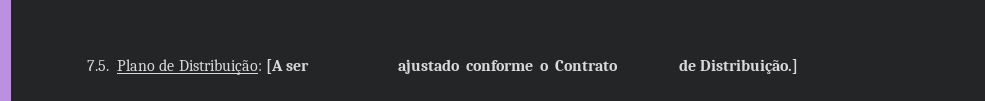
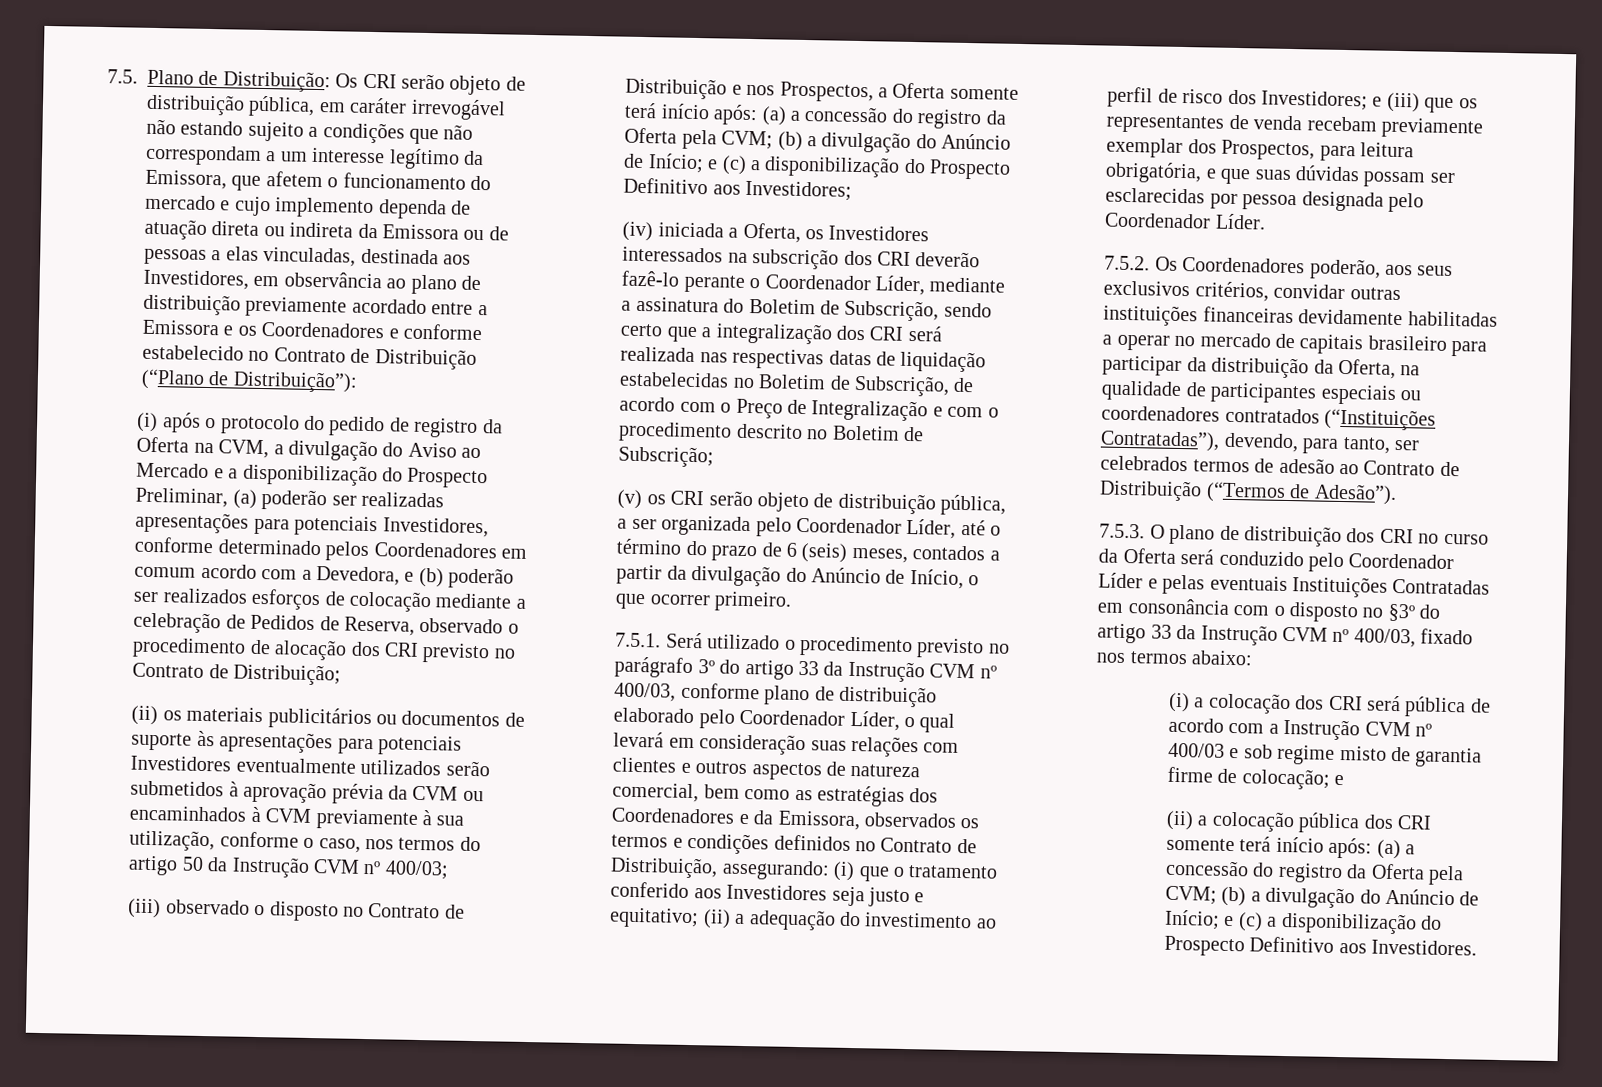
- 7.5. Plano de Distribuição: [A ser ajustado conforme o Contrato de Distribuição.]
+ 7.5. Plano de Distribuição: Os CRI serão objeto de distribuição pública, em caráter irrevogável não estando sujeito a condições que não correspondam a um interesse legítimo da Emissora, que afetem o funcionamento do mercado e cujo implemento dependa de atuação direta ou indireta da Emissora ou de pessoas a elas vinculadas, destinada aos Investidores, em observância ao plano de distribuição previamente acordado entre a Emissora e os Coordenadores e conforme estabelecido no Contrato de Distribuição (“Plano de Distribuição”):
+ (i) após o protocolo do pedido de registro da Oferta na CVM, a divulgação do Aviso ao Mercado e a disponibilização do Prospecto Preliminar, (a) poderão ser realizadas apresentações para potenciais Investidores, conforme determinado pelos Coordenadores em comum acordo com a Devedora, e (b) poderão ser realizados esforços de colocação mediante a celebração de Pedidos de Reserva, observado o procedimento de alocação dos CRI previsto no Contrato de Distribuição;
+ (ii) os materiais publicitários ou documentos de suporte às apresentações para potenciais Investidores eventualmente utilizados serão submetidos à aprovação prévia da CVM ou encaminhados à CVM previamente à sua utilização, conforme o caso, nos termos do artigo 50 da Instrução CVM nº 400/03;
+ (iii) observado o disposto no Contrato de Distribuição e nos Prospectos, a Oferta somente terá início após: (a) a concessão do registro da Oferta pela CVM; (b) a divulgação do Anúncio de Início; e (c) a disponibilização do Prospecto Definitivo aos Investidores;
+ (iv) iniciada a Oferta, os Investidores interessados na subscrição dos CRI deverão fazê-lo perante o Coordenador Líder, mediante a assinatura do Boletim de Subscrição, sendo certo que a integralização dos CRI será realizada nas respectivas datas de liquidação estabelecidas no Boletim de Subscrição, de acordo com o Preço de Integralização e com o procedimento descrito no Boletim de Subscrição;
+ (v) os CRI serão objeto de distribuição pública, a ser organizada pelo Coordenador Líder, até o término do prazo de 6 (seis) meses, contados a partir da divulgação do Anúncio de Início, o que ocorrer primeiro.
+ 7.5.1. Será utilizado o procedimento previsto no parágrafo 3º do artigo 33 da Instrução CVM nº 400/03, conforme plano de distribuição elaborado pelo Coordenador Líder, o qual levará em consideração suas relações com clientes e outros aspectos de natureza comercial, bem como as estratégias dos Coordenadores e da Emissora, observados os termos e condições definidos no Contrato de Distribuição, assegurando: (i) que o tratamento conferido aos Investidores seja justo e equitativo; (ii) a adequação do investimento ao perfil de risco dos Investidores; e (iii) que os representantes de venda recebam previamente exemplar dos Prospectos, para leitura obrigatória, e que suas dúvidas possam ser esclarecidas por pessoa designada pelo Coordenador Líder.
+ 7.5.2. Os Coordenadores poderão, aos seus exclusivos critérios, convidar outras instituições financeiras devidamente habilitadas a operar no mercado de capitais brasileiro para participar da distribuição da Oferta, na qualidade de participantes especiais ou coordenadores contratados (“Instituições Contratadas”), devendo, para tanto, ser celebrados termos de adesão ao Contrato de Distribuição (“Termos de Adesão”).
+ 7.5.3. O plano de distribuição dos CRI no curso da Oferta será conduzido pelo Coordenador Líder e pelas eventuais Instituições Contratadas em consonância com o disposto no §3º do artigo 33 da Instrução CVM nº 400/03, fixado nos termos abaixo:
+ (i) a colocação dos CRI será pública de acordo com a Instrução CVM nº 400/03 e sob regime misto de garantia firme de colocação; e
+ (ii) a colocação pública dos CRI somente terá início após: (a) a concessão do registro da Oferta pela CVM; (b) a divulgação do Anúncio de Início; e (c) a disponibilização do Prospecto Definitivo aos Investidores.

